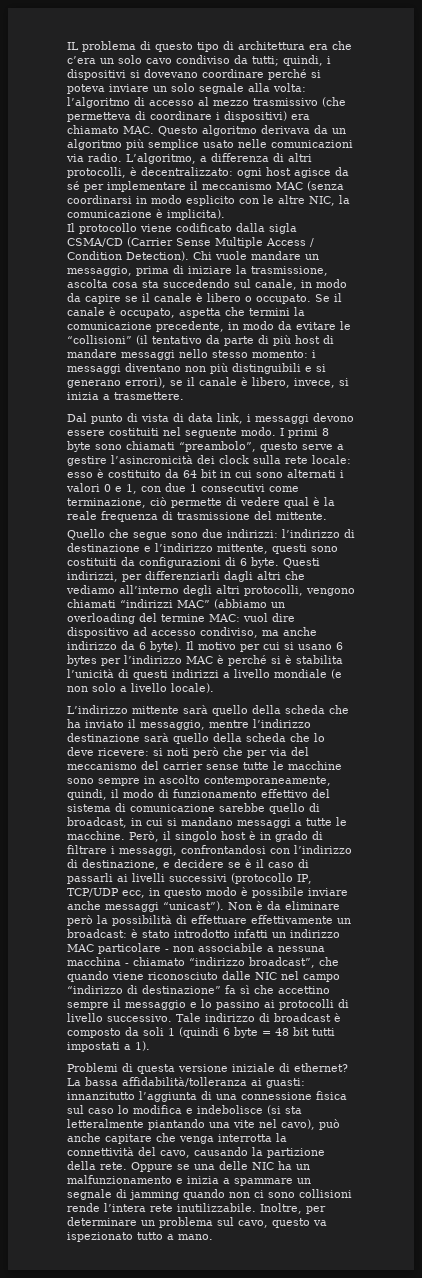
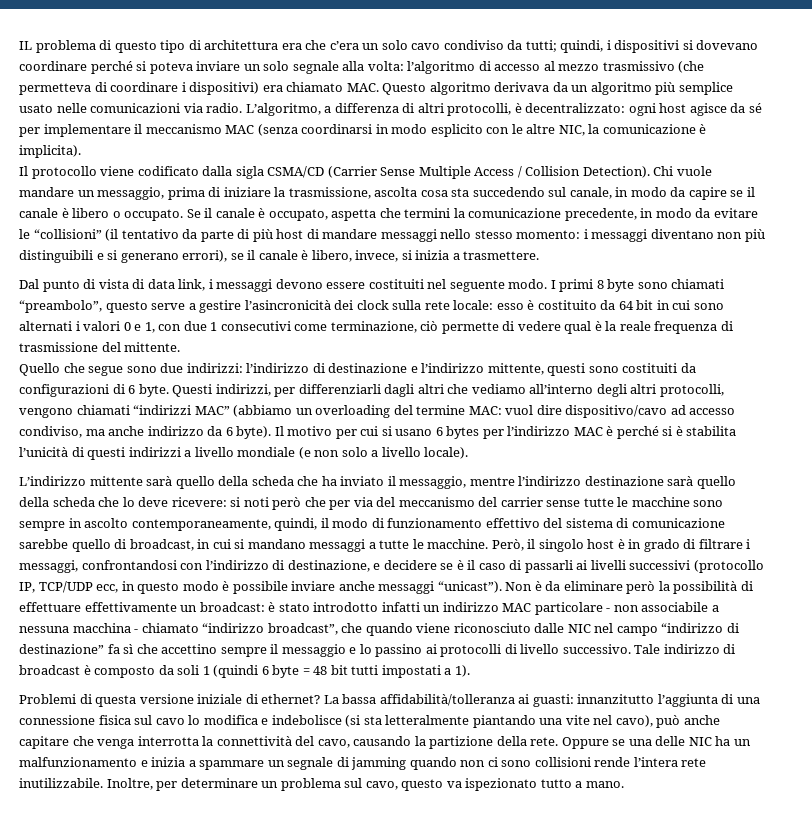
- Il protocollo viene codificato dalla sigla CSMA/CD (Carrier Sense Multiple Access / Condition Detection).
+ Il protocollo viene codificato dalla sigla CSMA/CD (Carrier Sense Multiple Access / Collision Detection).
- Questi indirizzi, per differenziarli dagli altri che vediamo all’interno degli altri protocolli, vengono chiamati “indirizzi MAC” (abbiamo un overloading del termine MAC: vuol dire dispositivo ad accesso condiviso, ma anche indirizzo da 6 byte).
+ Questi indirizzi, per differenziarli dagli altri che vediamo all’interno degli altri protocolli, vengono chiamati “indirizzi MAC” (abbiamo un overloading del termine MAC: vuol dire dispositivo/cavo ad accesso condiviso, ma anche indirizzo da 6 byte).
- La bassa affidabilità/tolleranza ai guasti: innanzitutto l’aggiunta di una connessione fisica sul caso lo modifica e indebolisce (si sta letteralmente piantando una vite nel cavo), può anche capitare che venga interrotta la connettività del cavo, causando la partizione della rete.
+ La bassa affidabilità/tolleranza ai guasti: innanzitutto l’aggiunta di una connessione fisica sul cavo lo modifica e indebolisce (si sta letteralmente piantando una vite nel cavo), può anche capitare che venga interrotta la connettività del cavo, causando la partizione della rete.

